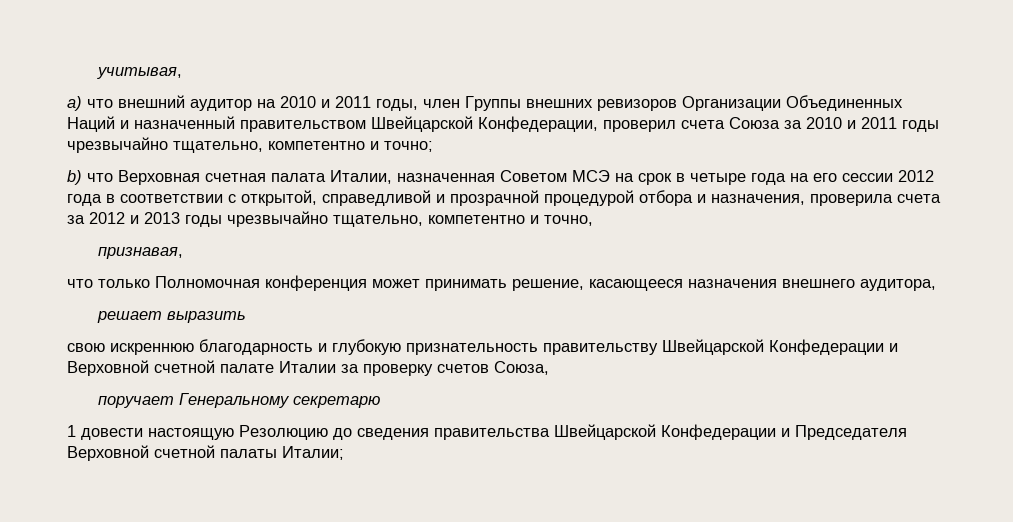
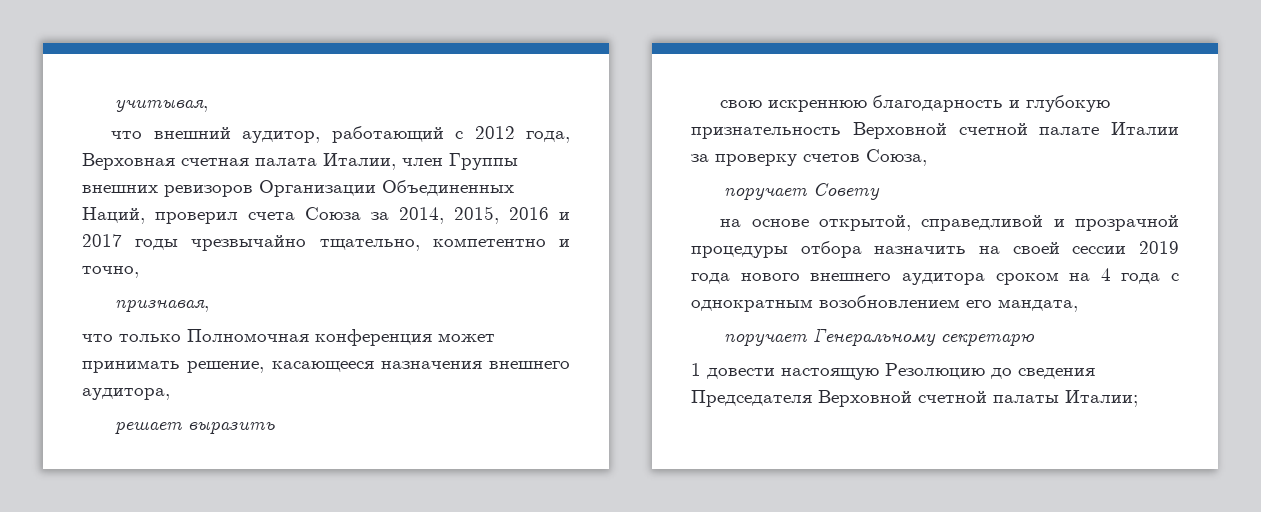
- а) что внешний аудитор на 2010 и 2011 годы, член Группы внешних ревизоров Организации Объединенных Наций и назначенный правительством Швейцарской Конфедерации, проверил счета Союза за 2010 и 2011 годы чрезвычайно тщательно, компетентно и точно;
- b) что Верховная счетная палата Италии, назначенная Советом МСЭ на срок в четыре года на его сессии 2012 года в соответствии с открытой, справедливой и прозрачной процедурой отбора и назначения, проверила счета за 2012 и 2013 годы чрезвычайно тщательно, компетентно и точно,
+ что внешний аудитор, работающий с 2012 года, Верховная счетная палата Италии, член Группы внешних ревизоров Организации Объединенных Наций, проверил счета Союза за 2014, 2015, 2016 и 2017 годы чрезвычайно тщательно, компетентно и точно,
- свою искреннюю благодарность и глубокую признательность правительству Швейцарской Конфедерации и Верховной счетной палате Италии за проверку счетов Союза,
+ свою искреннюю благодарность и глубокую признательность Верховной счетной палате Италии за проверку счетов Союза,
+ поручает Совету
+ на основе открытой, справедливой и прозрачной процедуры отбора назначить на своей сессии 2019 года нового внешнего аудитора сроком на 4 года с однократным возобновлением его мандата,
- 1 довести настоящую Резолюцию до сведения правительства Швейцарской Конфедерации и Председателя Верховной счетной палаты Италии;
+ 1 довести настоящую Резолюцию до сведения Председателя Верховной счетной палаты Италии;

